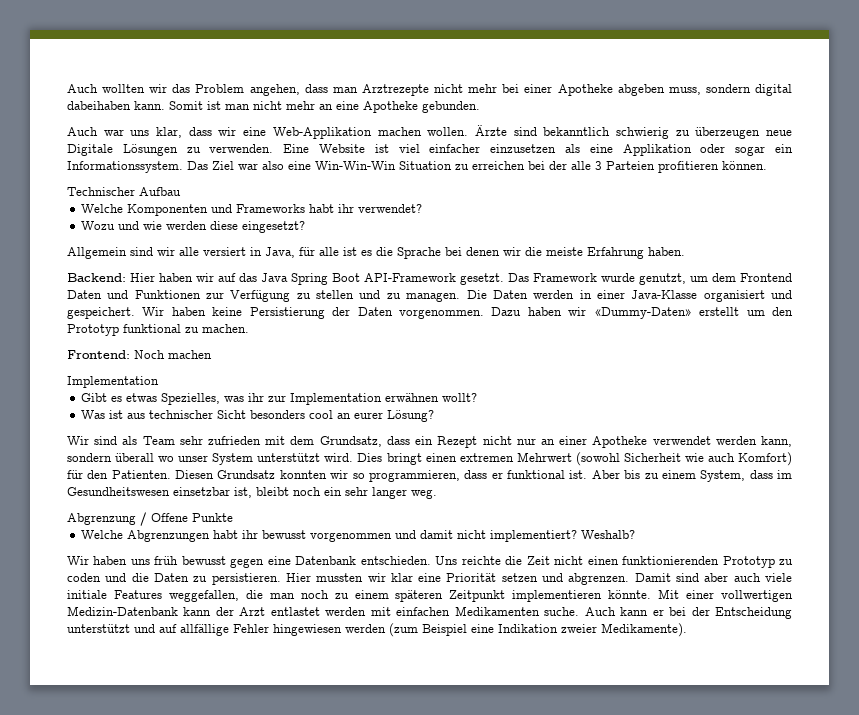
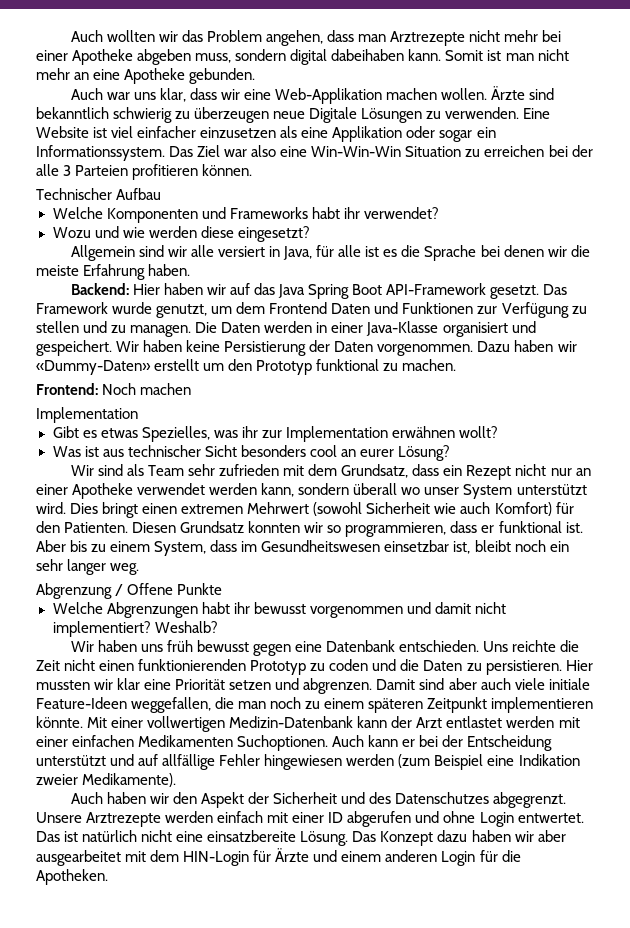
- Damit sind aber auch viele initiale Features weggefallen, die man noch zu einem späteren Zeitpunkt implementieren könnte.
+ Damit sind aber auch viele initiale Feature-Ideen weggefallen, die man noch zu einem späteren Zeitpunkt implementieren könnte.
- Mit einer vollwertigen Medizin-Datenbank kann der Arzt entlastet werden mit einfachen Medikamenten suche.
+ Mit einer vollwertigen Medizin-Datenbank kann der Arzt entlastet werden mit einer einfachen Medikamenten Suchoptionen.
+ Auch haben wir den Aspekt der Sicherheit und des Datenschutzes abgegrenzt. Unsere Arztrezepte werden einfach mit einer ID abgerufen und ohne Login entwertet. Das ist natürlich nicht eine einsatzbereite Lösung. Das Konzept dazu haben wir aber ausgearbeitet mit dem HIN-Login für Ärzte und einem anderen Login für die Apotheken.

